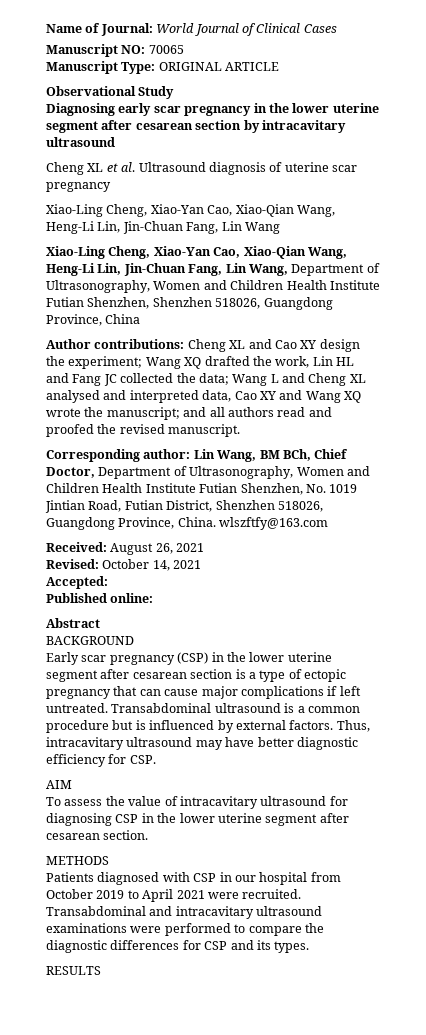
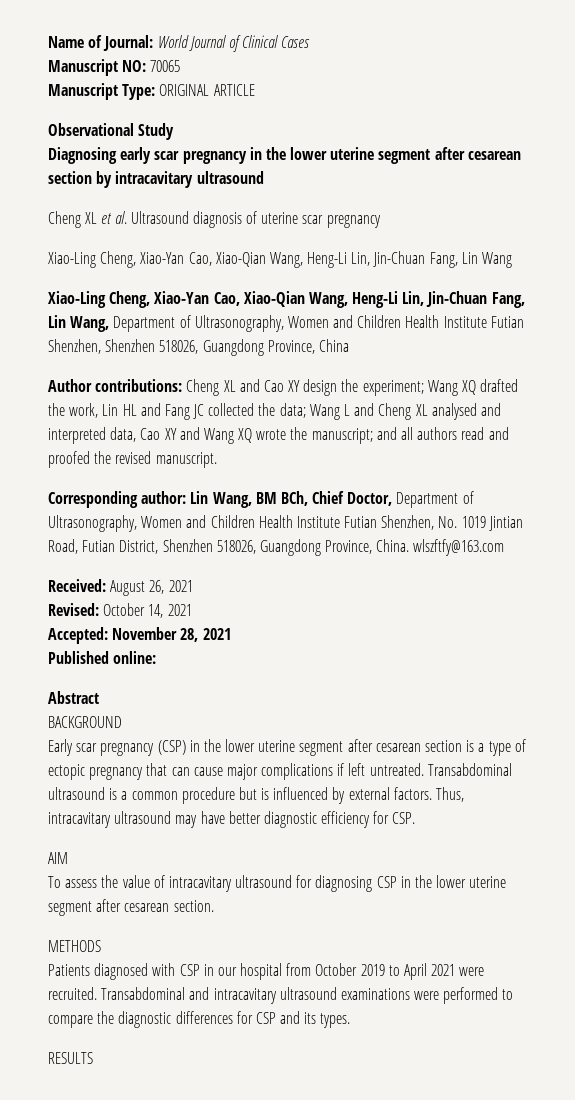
- Accepted:
+ Accepted: November 28, 2021

